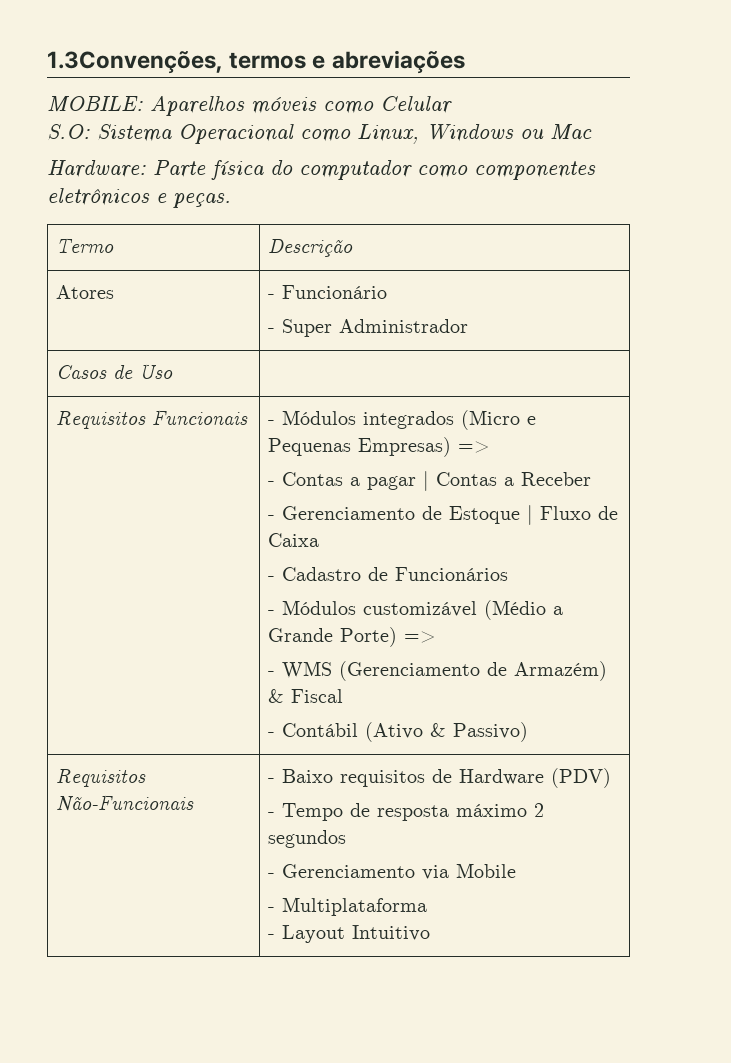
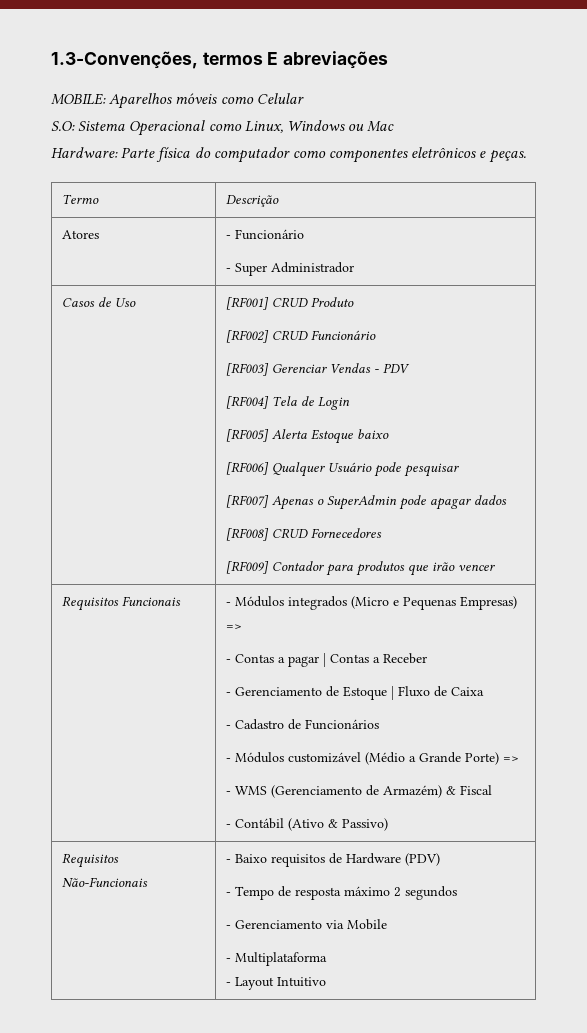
- 1.3Convenções, termos e abreviações
+ 1.3-Convenções, termos E abreviações
+ [RF001] CRUD Produto
+ [RF002] CRUD Funcionário
+ [RF003] Gerenciar Vendas - PDV
+ [RF004] Tela de Login
+ [RF005] Alerta Estoque baixo
+ [RF006] Qualquer Usuário pode pesquisar
+ [RF007] Apenas o SuperAdmin pode apagar dados
+ [RF008] CRUD Fornecedores
+ [RF009] Contador para produtos que irão vencer

